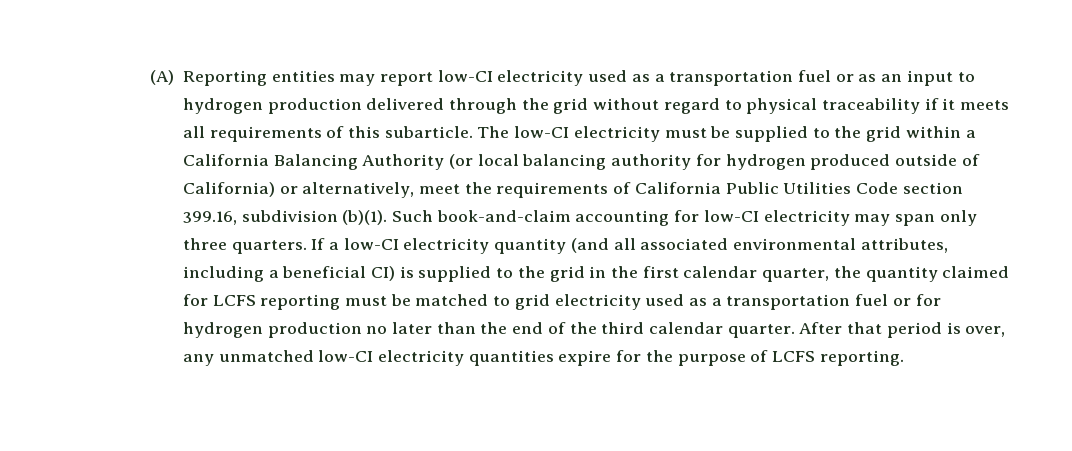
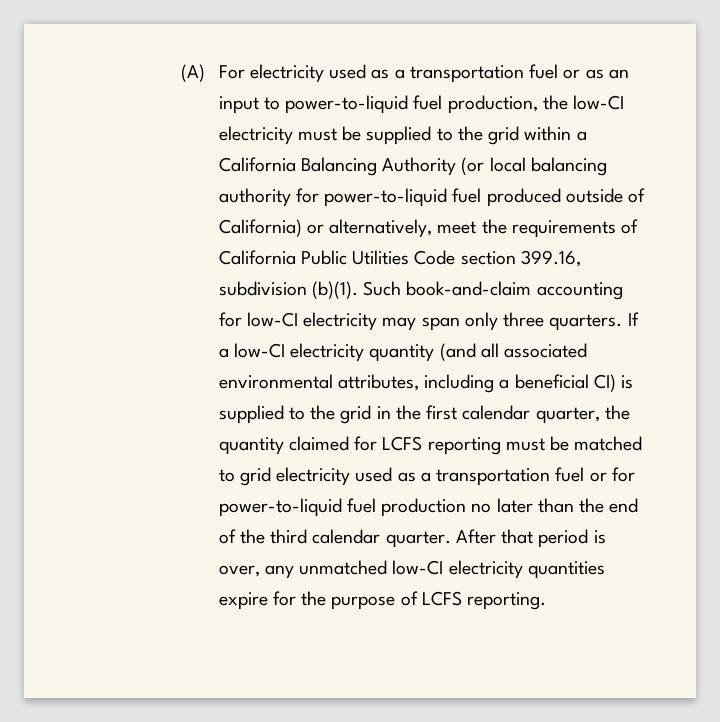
- (A) Reporting entities may report low-CI electricity used as a transportation fuel or as an input to hydrogen production delivered through the grid without regard to physical traceability if it meets all requirements of this subarticle. The low-CI electricity must be supplied to the grid within a California Balancing Authority (or local balancing authority for hydrogen produced outside of California) or alternatively, meet the requirements of California Public Utilities Code section 399.16, subdivision (b)(1).
+ (A) For electricity used as a transportation fuel or as an input to power-to-liquid fuel production, the low-CI electricity must be supplied to the grid within a California Balancing Authority (or local balancing authority for power-to-liquid fuel produced outside of California) or alternatively, meet the requirements of California Public Utilities Code section 399.16, subdivision (b)(1).
- If a low-CI electricity quantity (and all associated environmental attributes, including a beneficial CI) is supplied to the grid in the first calendar quarter, the quantity claimed for LCFS reporting must be matched to grid electricity used as a transportation fuel or for hydrogen production no later than the end of the third calendar quarter.
+ If a low-CI electricity quantity (and all associated environmental attributes, including a beneficial CI) is supplied to the grid in the first calendar quarter, the quantity claimed for LCFS reporting must be matched to grid electricity used as a transportation fuel or for power-to-liquid fuel production no later than the end of the third calendar quarter.

